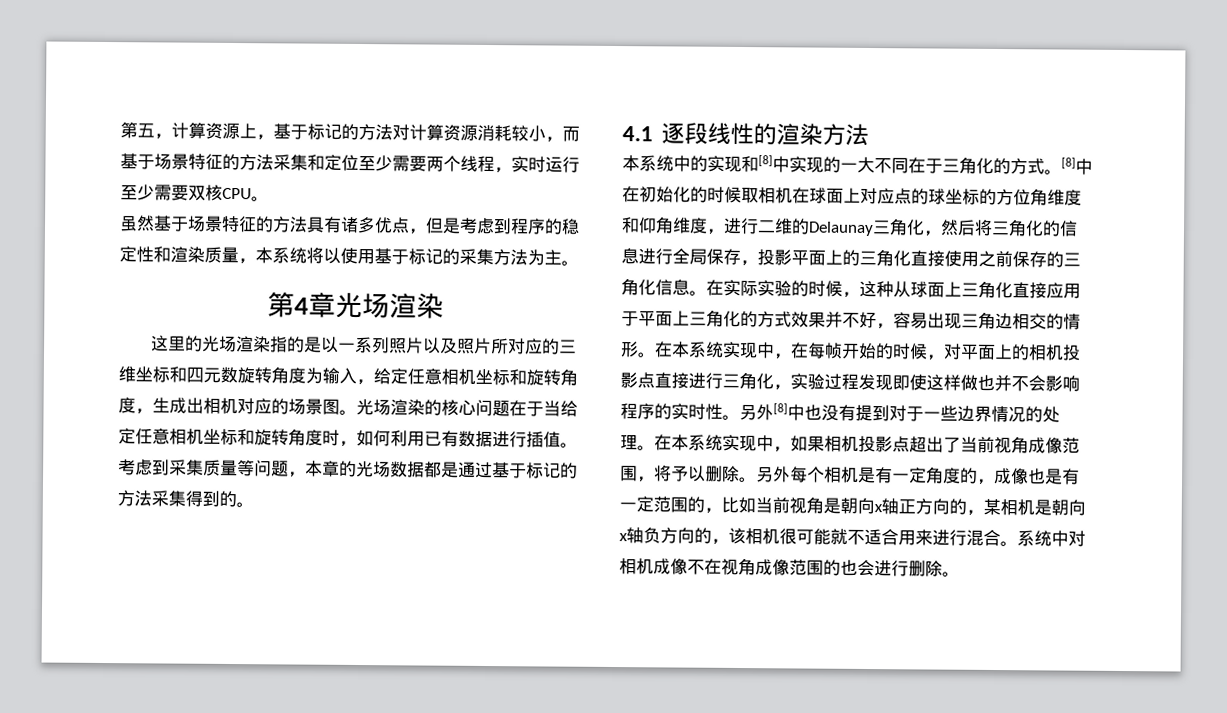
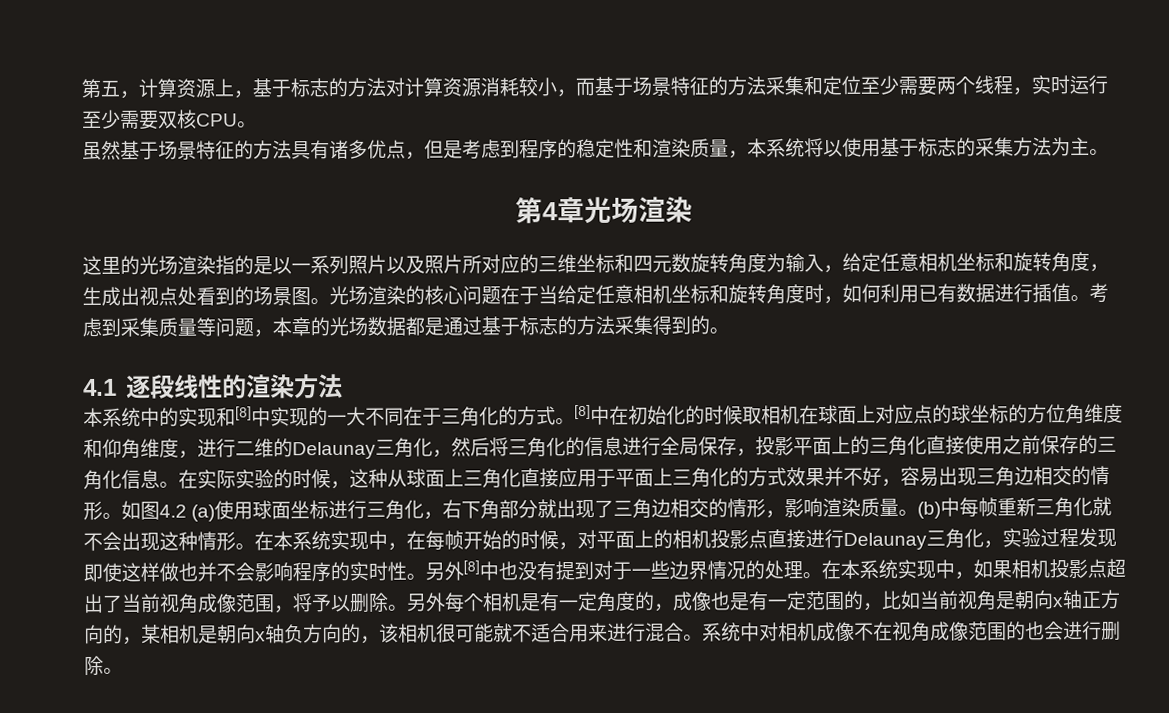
- 第五，计算资源上，基于标记的方法对计算资源消耗较小，而基于场景特征的方法采集和定位至少需要两个线程，实时运行至少需要双核CPU。
+ 第五，计算资源上，基于标志的方法对计算资源消耗较小，而基于场景特征的方法采集和定位至少需要两个线程，实时运行至少需要双核CPU。
- 虽然基于场景特征的方法具有诸多优点，但是考虑到程序的稳定性和渲染质量，本系统将以使用基于标记的采集方法为主。
+ 虽然基于场景特征的方法具有诸多优点，但是考虑到程序的稳定性和渲染质量，本系统将以使用基于标志的采集方法为主。
- 这里的光场渲染指的是以一系列照片以及照片所对应的三维坐标和四元数旋转角度为输入，给定任意相机坐标和旋转角度，生成出相机对应的场景图。
+ 这里的光场渲染指的是以一系列照片以及照片所对应的三维坐标和四元数旋转角度为输入，给定任意相机坐标和旋转角度，生成出视点处看到的场景图。
- 考虑到采集质量等问题，本章的光场数据都是通过基于标记的方法采集得到的。
+ 考虑到采集质量等问题，本章的光场数据都是通过基于标志的方法采集得到的。
+ 如图4.2 (a)使用球面坐标进行三角化，右下角部分就出现了三角边相交的情形，影响渲染质量。(b)中每帧重新三角化就不会出现这种情形。
- 在本系统实现中，在每帧开始的时候，对平面上的相机投影点直接进行三角化，实验过程发现即使这样做也并不会影响程序的实时性。
+ 在本系统实现中，在每帧开始的时候，对平面上的相机投影点直接进行Delaunay三角化，实验过程发现即使这样做也并不会影响程序的实时性。

